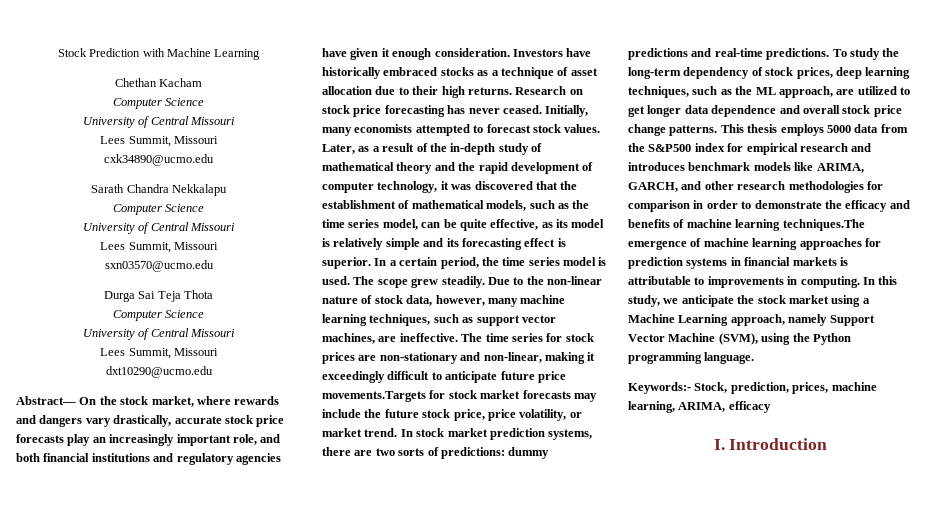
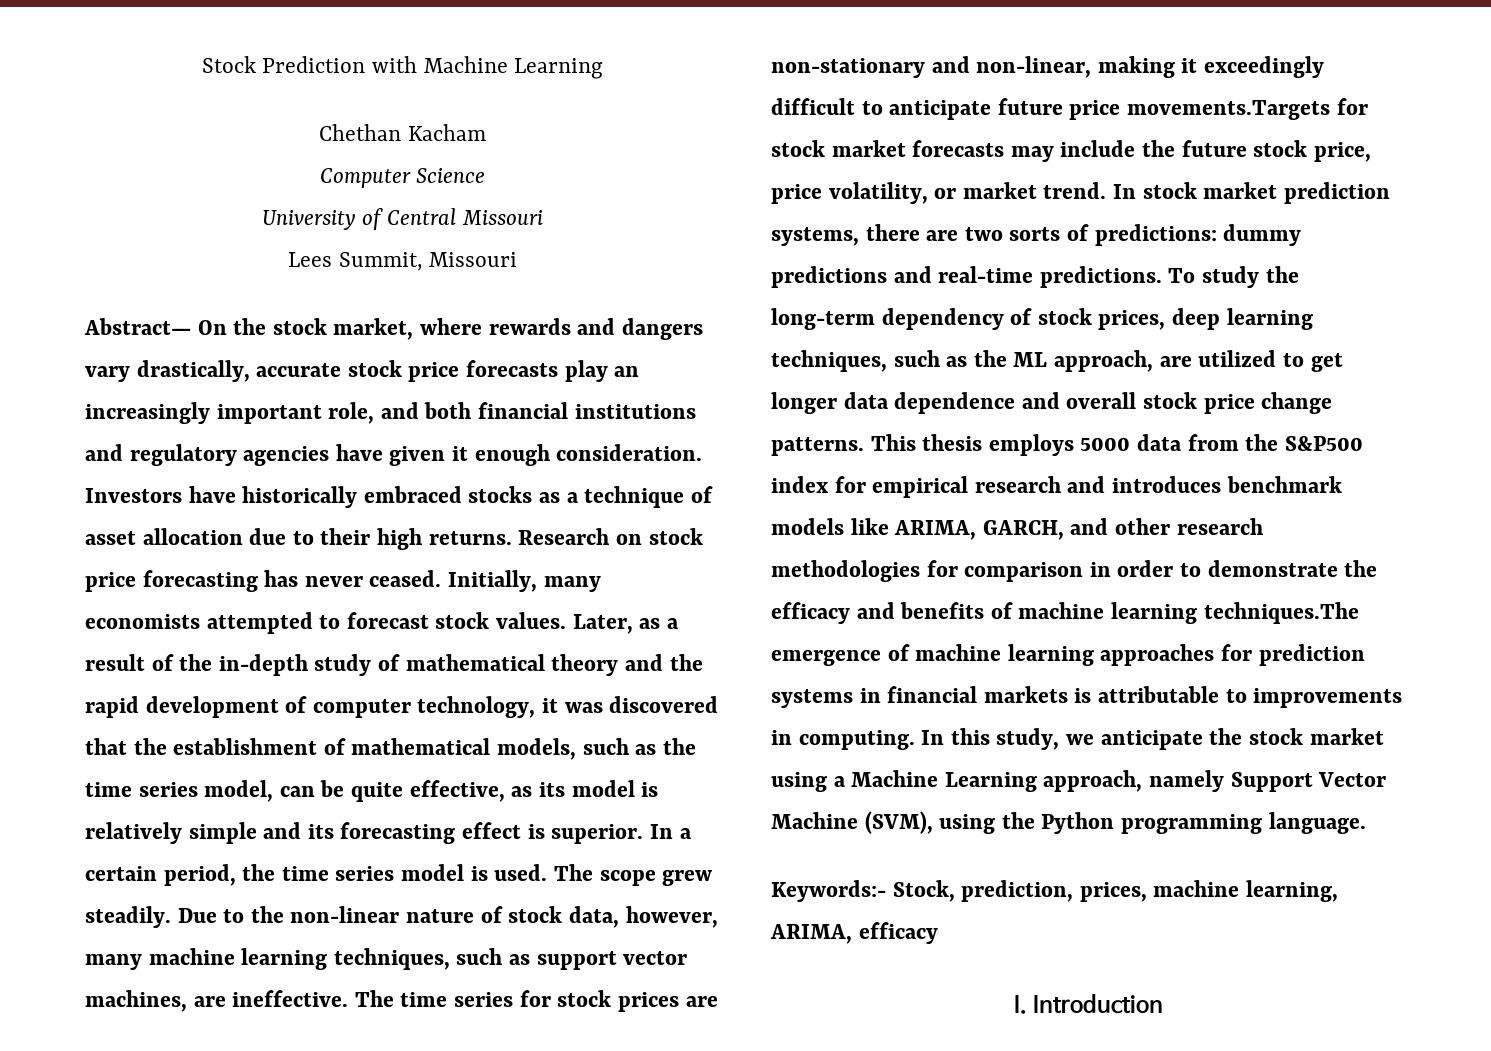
- cxk34890@ucmo.edu
- Sarath Chandra Nekkalapu
- Computer Science
- University of Central Missouri
- Lees Summit, Missouri
- sxn03570@ucmo.edu
- Durga Sai Teja Thota
- Computer Science
- University of Central Missouri
- Lees Summit, Missouri
- dxt10290@ucmo.edu

